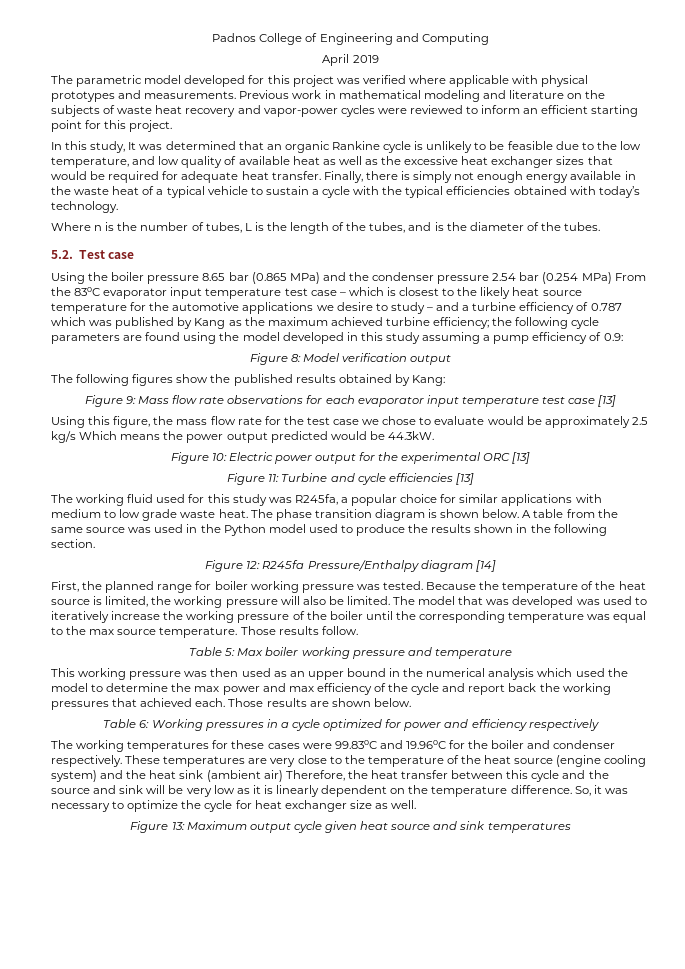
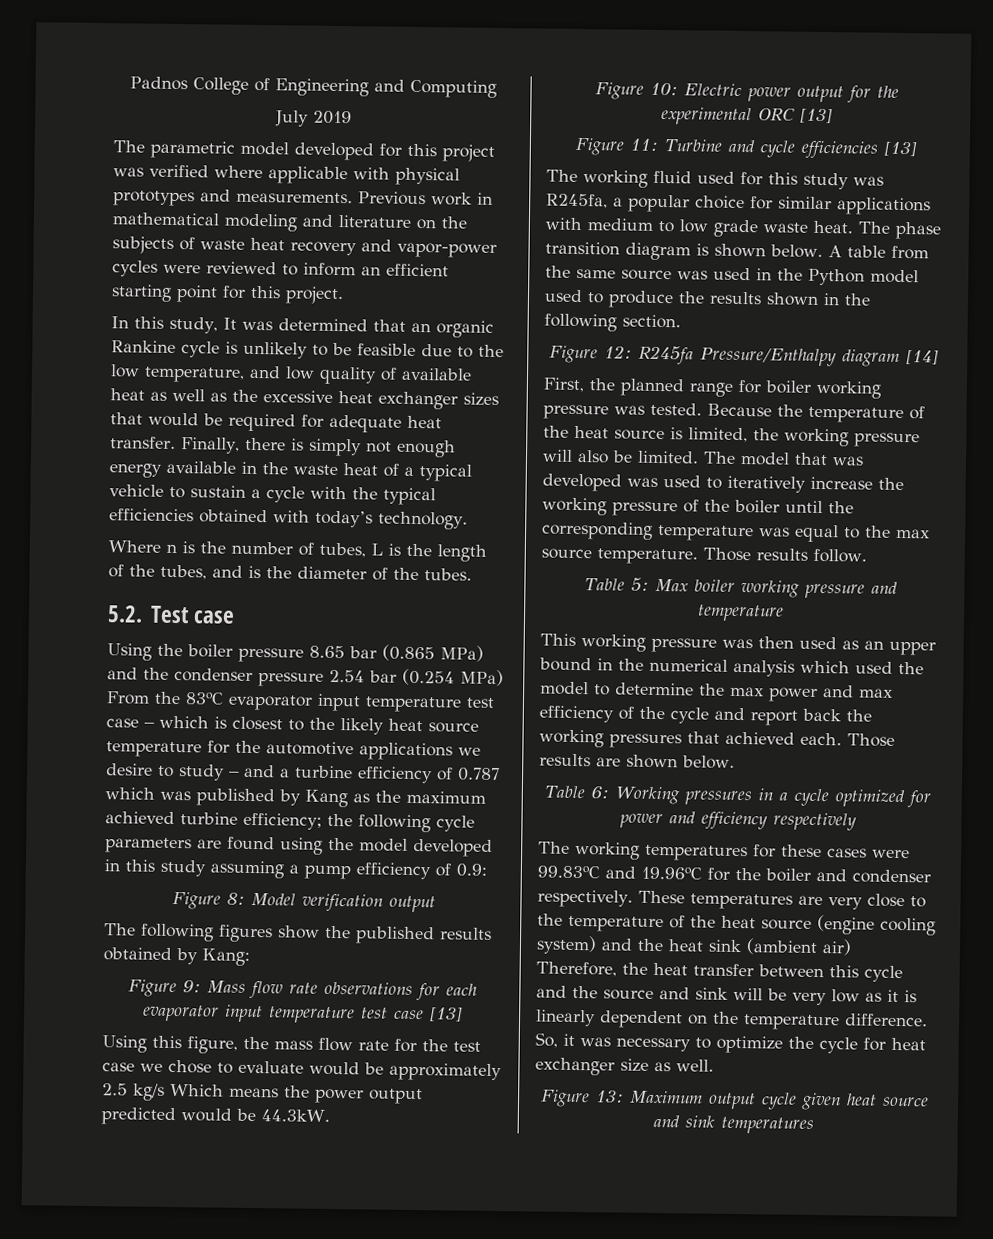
- April 2019
+ July 2019

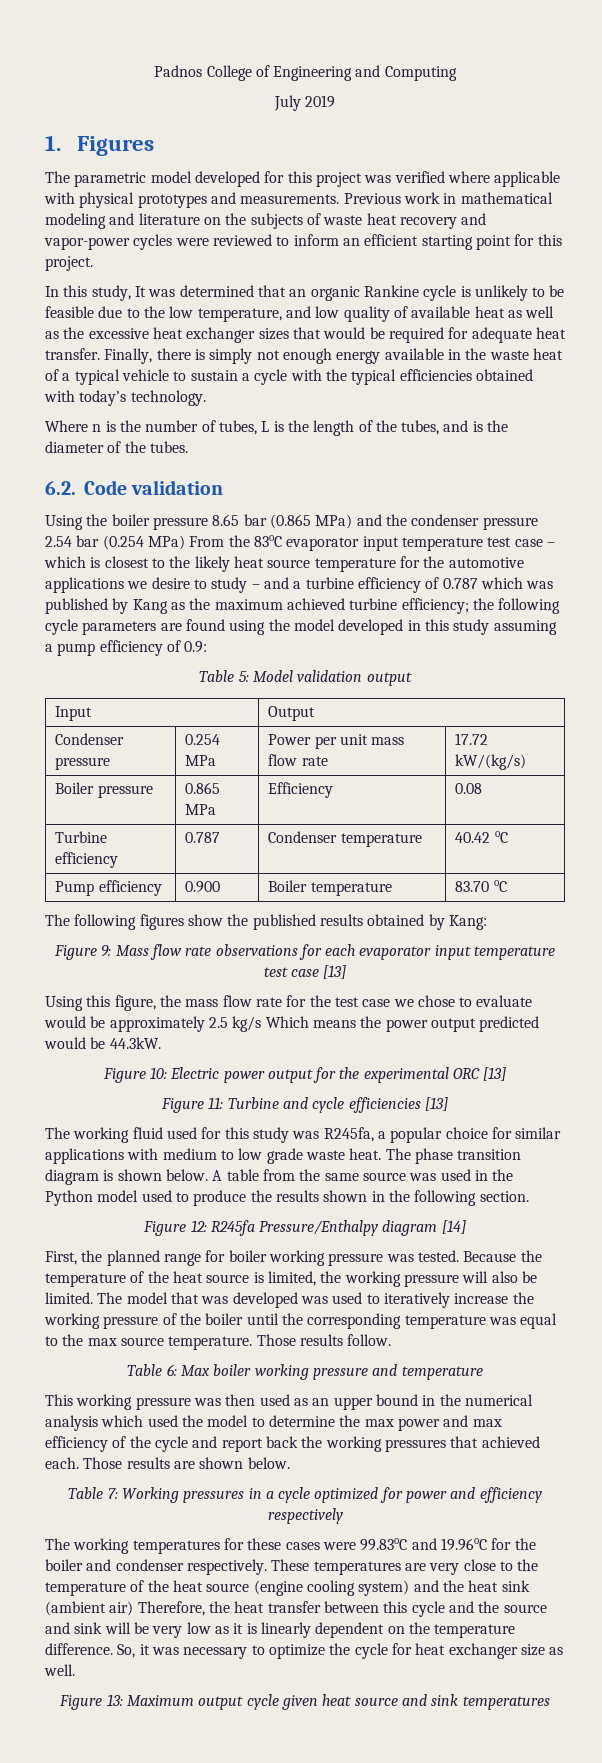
+ 1. Figures
- 5.2. Test case
+ 6.2. Code validation
- Figure 8: Model verification output
+ Table 5: Model validation output
+ Input | Output
+ Condenser pressure | 0.254 MPa | Power per unit mass flow rate | 17.72 kW/(kg/s)
+ Boiler pressure | 0.865 MPa | Efficiency | 0.08
+ Turbine efficiency | 0.787 | Condenser temperature | 40.42 oC
+ Pump efficiency | 0.900 | Boiler temperature | 83.70 oC
- Table 5: Max boiler working pressure and temperature
+ Table 6: Max boiler working pressure and temperature
- Table 6: Working pressures in a cycle optimized for power and efficiency respectively
+ Table 7: Working pressures in a cycle optimized for power and efficiency respectively

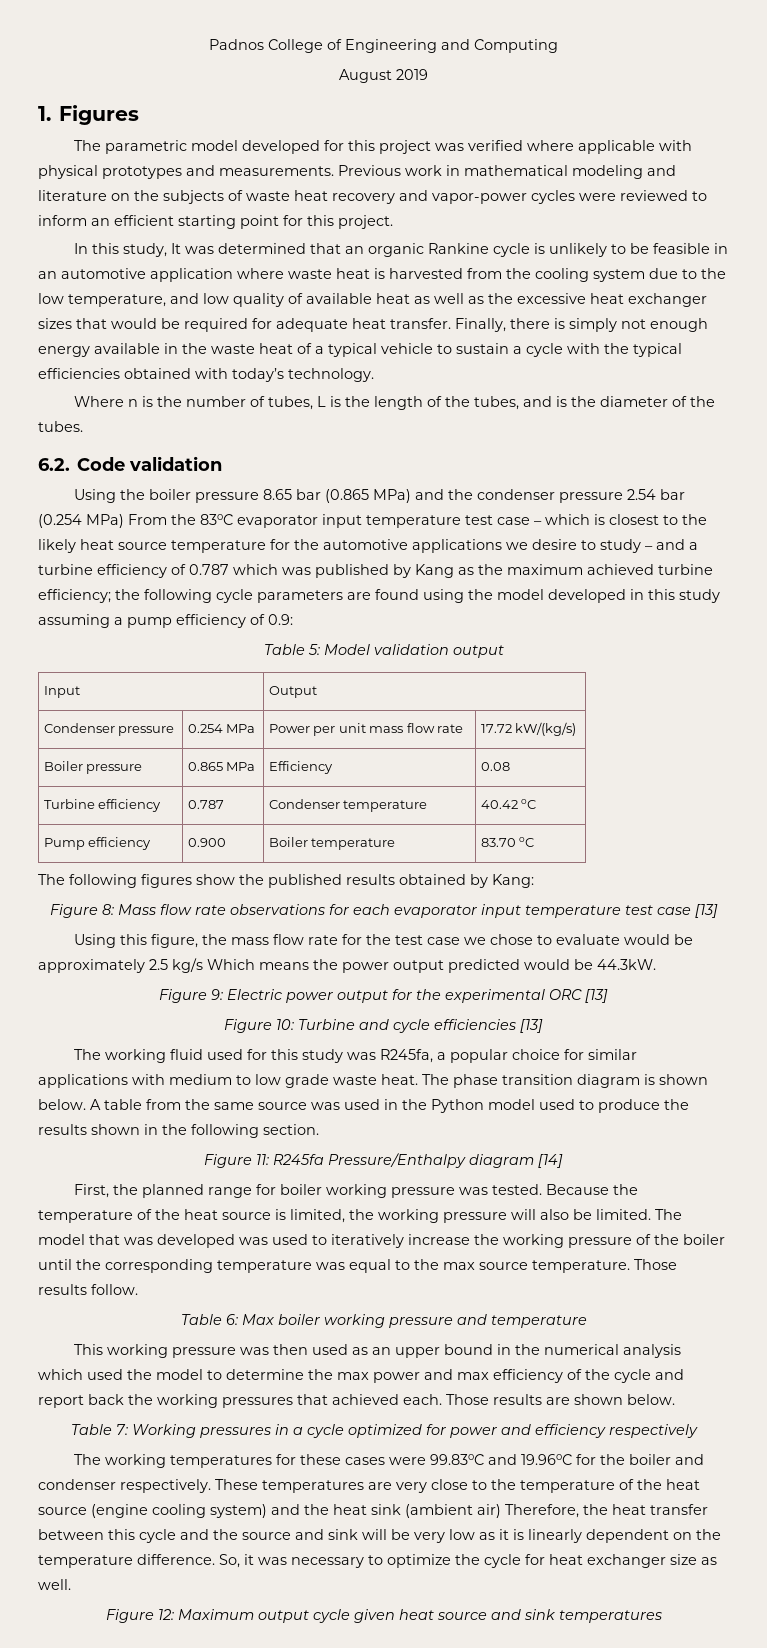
- July 2019
+ August 2019
- In this study, It was determined that an organic Rankine cycle is unlikely to be feasible due to the low temperature, and low quality of available heat as well as the excessive heat exchanger sizes that would be required for adequate heat transfer.
+ In this study, It was determined that an organic Rankine cycle is unlikely to be feasible in an automotive application where waste heat is harvested from the cooling system due to the low temperature, and low quality of available heat as well as the excessive heat exchanger sizes that would be required for adequate heat transfer.
- Figure 9: Mass flow rate observations for each evaporator input temperature test case [13]
+ Figure 8: Mass flow rate observations for each evaporator input temperature test case [13]
- Figure 10: Electric power output for the experimental ORC [13]
+ Figure 9: Electric power output for the experimental ORC [13]
- Figure 11: Turbine and cycle efficiencies [13]
+ Figure 10: Turbine and cycle efficiencies [13]
- Figure 12: R245fa Pressure/Enthalpy diagram [14]
+ Figure 11: R245fa Pressure/Enthalpy diagram [14]
- Figure 13: Maximum output cycle given heat source and sink temperatures
+ Figure 12: Maximum output cycle given heat source and sink temperatures

